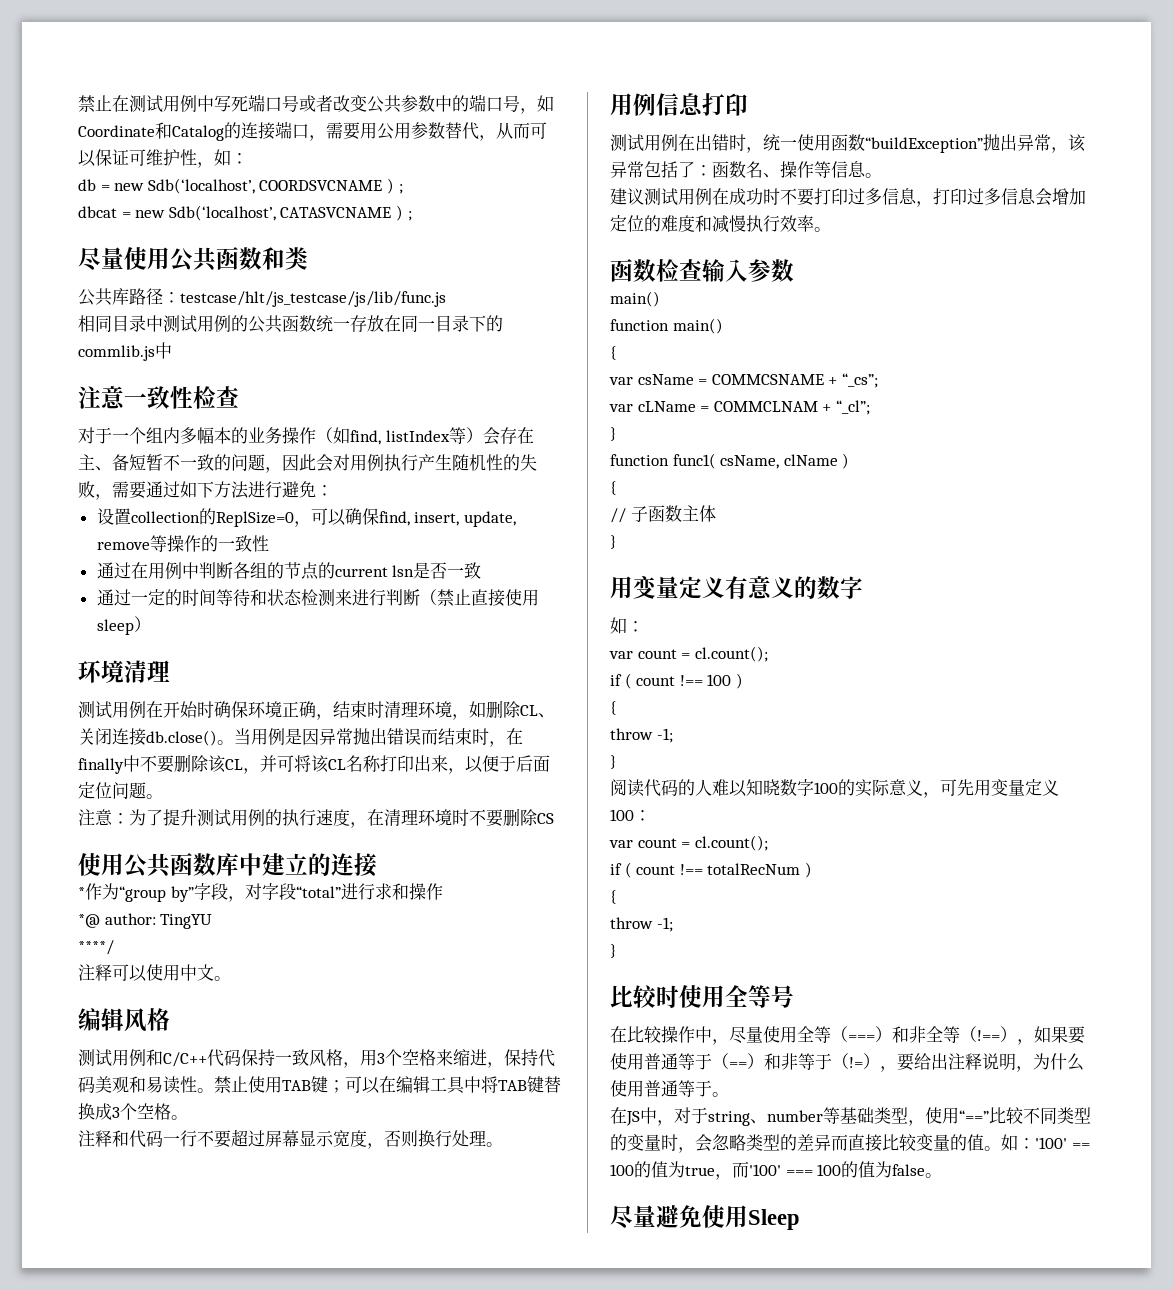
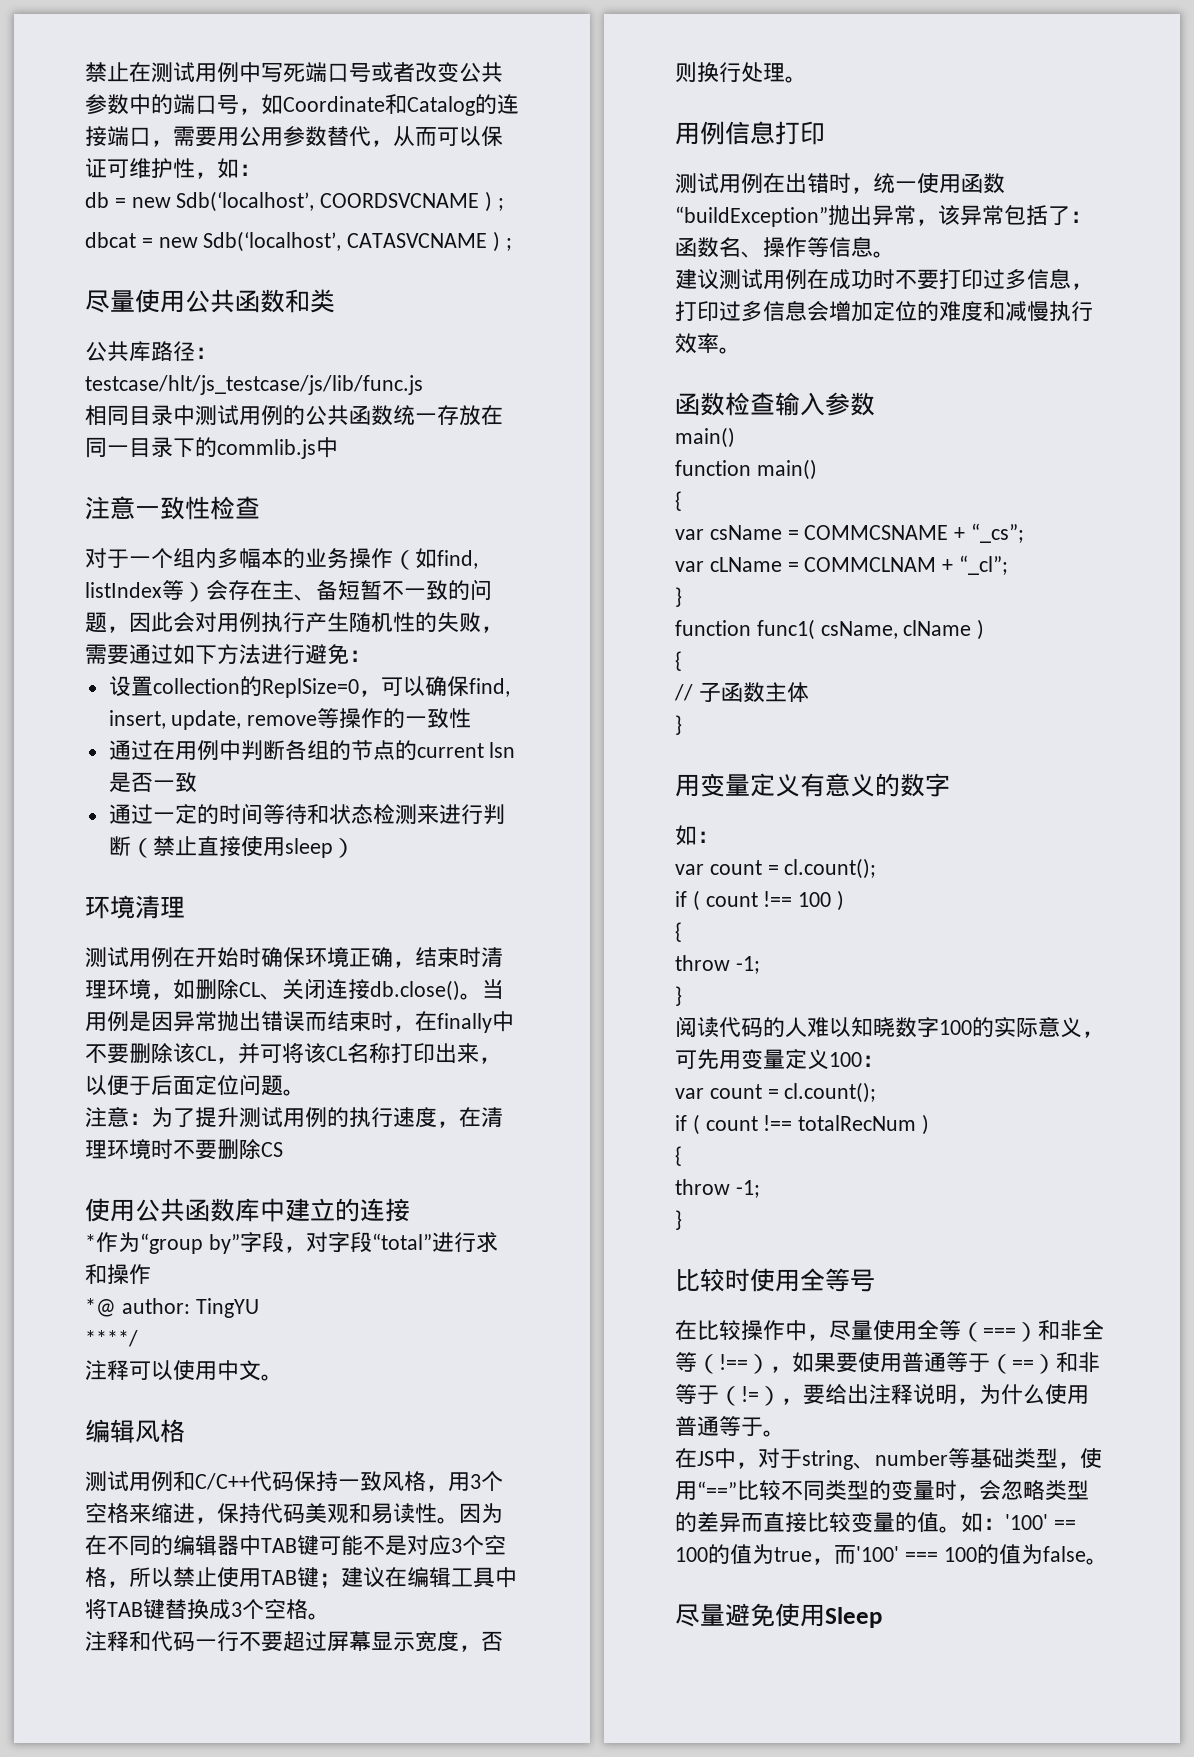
- 禁止使用TAB键；可以在编辑工具中将TAB键替换成3个空格。
+ 因为在不同的编辑器中TAB键可能不是对应3个空格，所以禁止使用TAB键；建议在编辑工具中将TAB键替换成3个空格。

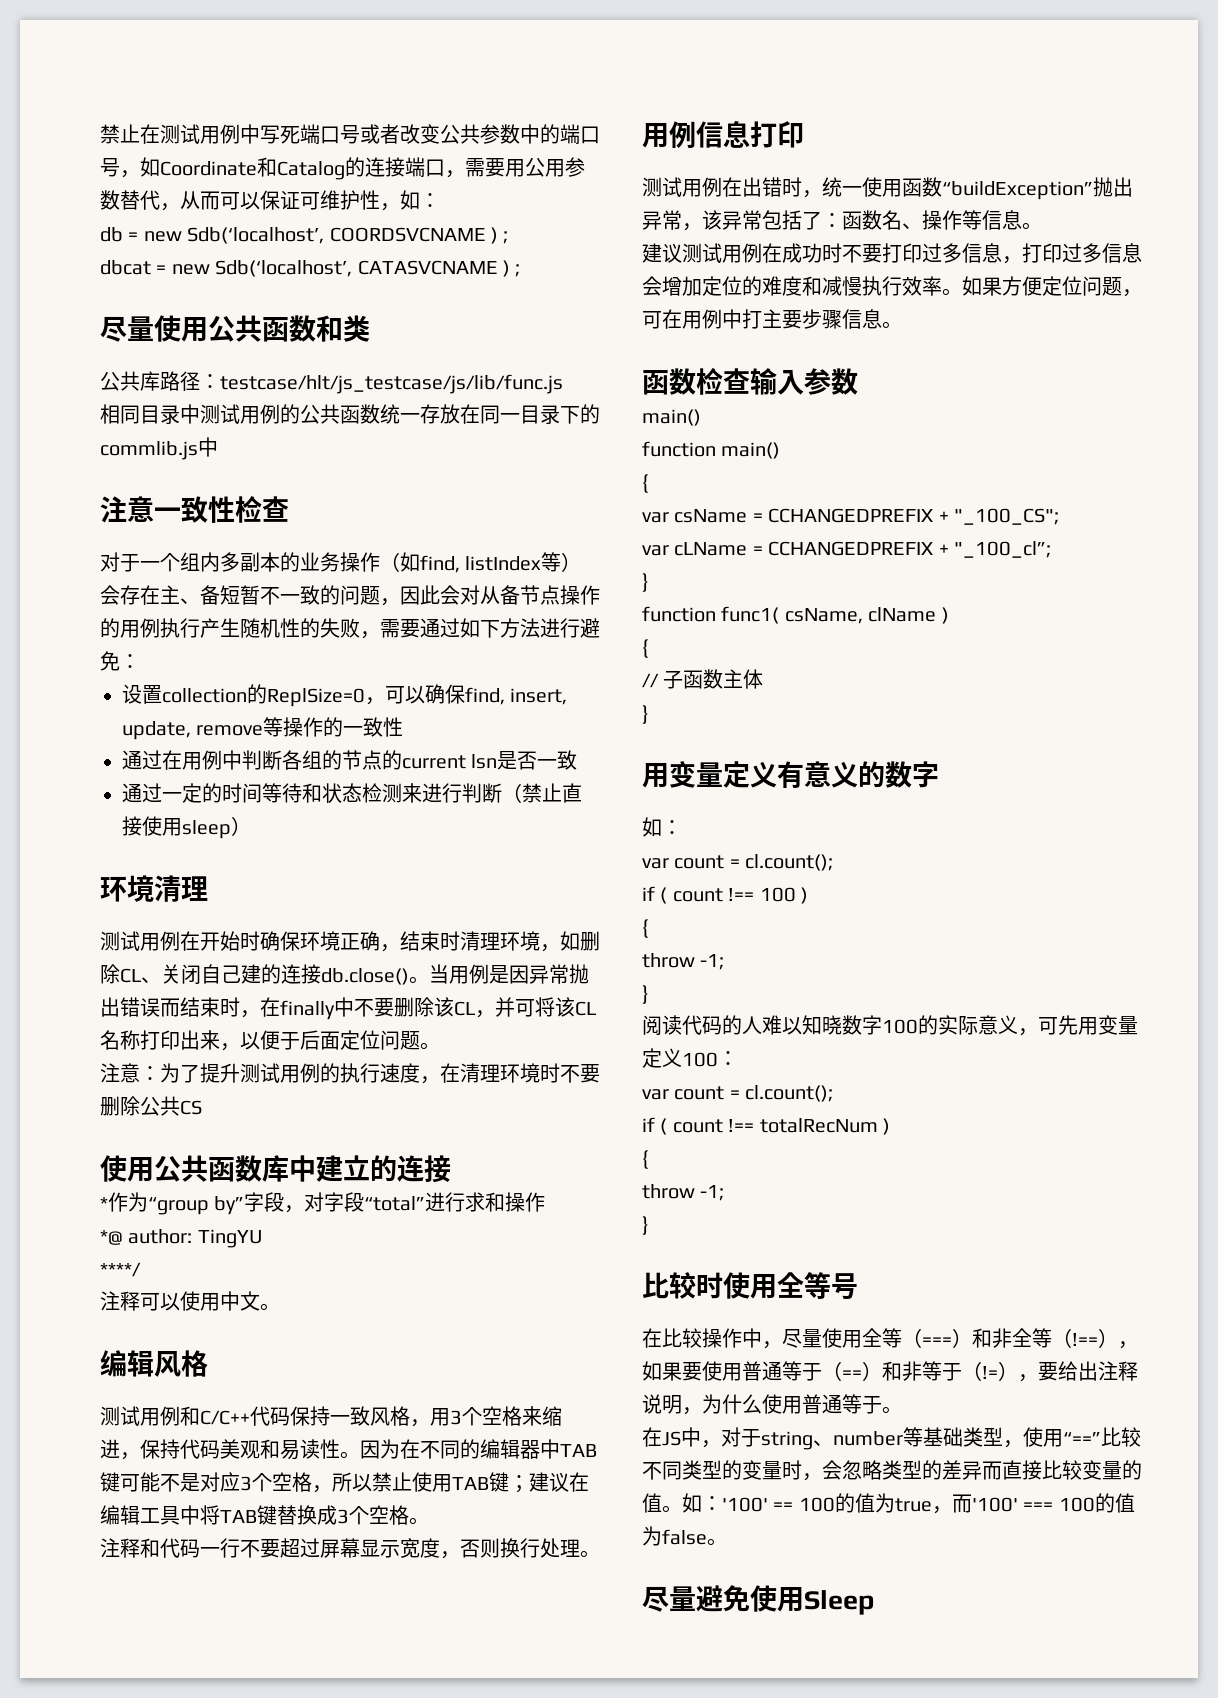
- 对于一个组内多幅本的业务操作（如find, listIndex等）会存在主、备短暂不一致的问题，因此会对用例执行产生随机性的失败，需要通过如下方法进行避免：
+ 对于一个组内多副本的业务操作（如find, listIndex等）会存在主、备短暂不一致的问题，因此会对从备节点操作的用例执行产生随机性的失败，需要通过如下方法进行避免：
- 测试用例在开始时确保环境正确，结束时清理环境，如删除CL、关闭连接db.close()。
+ 测试用例在开始时确保环境正确，结束时清理环境，如删除CL、关闭自己建的连接db.close()。
- 注意：为了提升测试用例的执行速度，在清理环境时不要删除CS
+ 注意：为了提升测试用例的执行速度，在清理环境时不要删除公共CS
+ 如果方便定位问题，可在用例中打主要步骤信息。
- var csName = COMMCSNAME + “_cs”;
+ var csName = CCHANGEDPREFIX + "_100_CS";
- var cLName = COMMCLNAM + “_cl”;
+ var cLName = CCHANGEDPREFIX + "_100_cl”;

